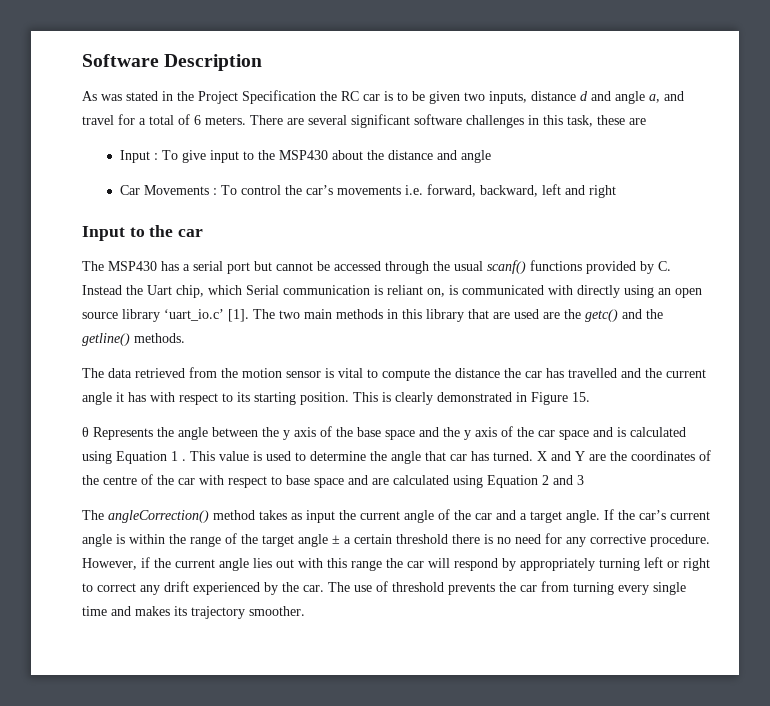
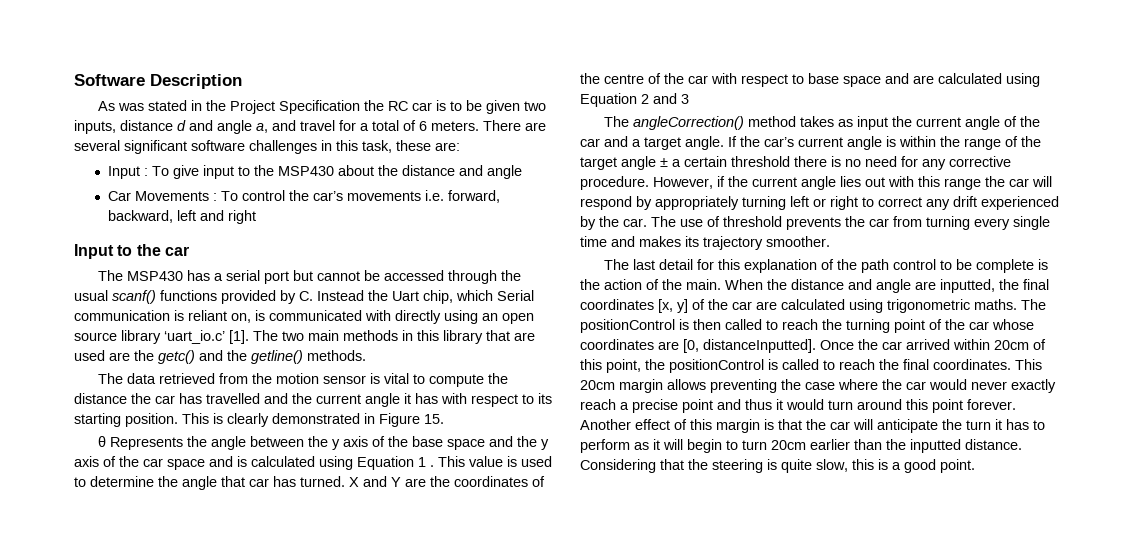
- There are several significant software challenges in this task, these are
+ There are several significant software challenges in this task, these are:
+ The last detail for this explanation of the path control to be complete is the action of the main. When the distance and angle are inputted, the final coordinates [x, y] of the car are calculated using trigonometric maths. The positionControl is then called to reach the turning point of the car whose coordinates are [0, distanceInputted]. Once the car arrived within 20cm of this point, the positionControl is called to reach the final coordinates. This 20cm margin allows preventing the case where the car would never exactly reach a precise point and thus it would turn around this point forever. Another effect of this margin is that the car will anticipate the turn it has to perform as it will begin to turn 20cm earlier than the inputted distance. Considering that the steering is quite slow, this is a good point.

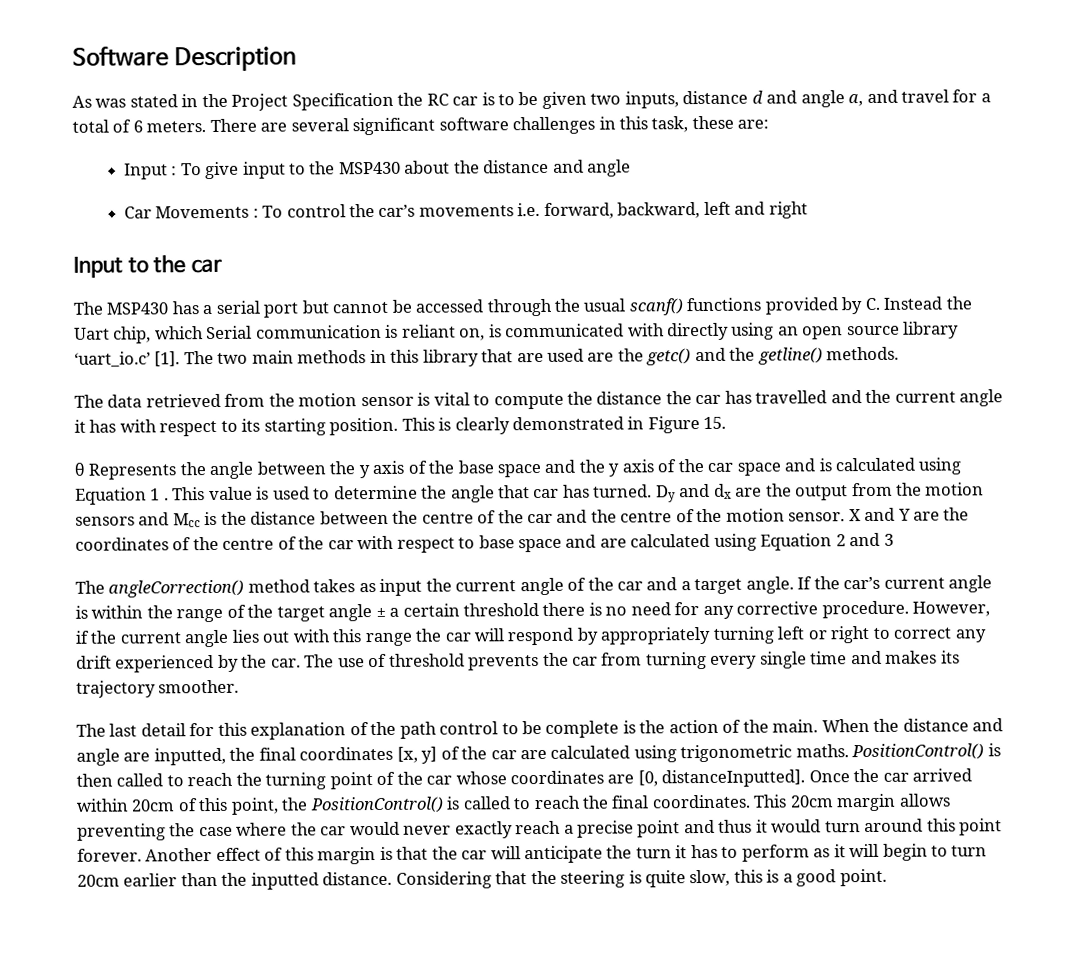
+ Dy and dx are the output from the motion sensors and Mcc is the distance between the centre of the car and the centre of the motion sensor.
- The positionControl is then called to reach the turning point of the car whose coordinates are [0, distanceInputted].
+ PositionControl() is then called to reach the turning point of the car whose coordinates are [0, distanceInputted].
- Once the car arrived within 20cm of this point, the positionControl is called to reach the final coordinates.
+ Once the car arrived within 20cm of this point, the PositionControl() is called to reach the final coordinates.

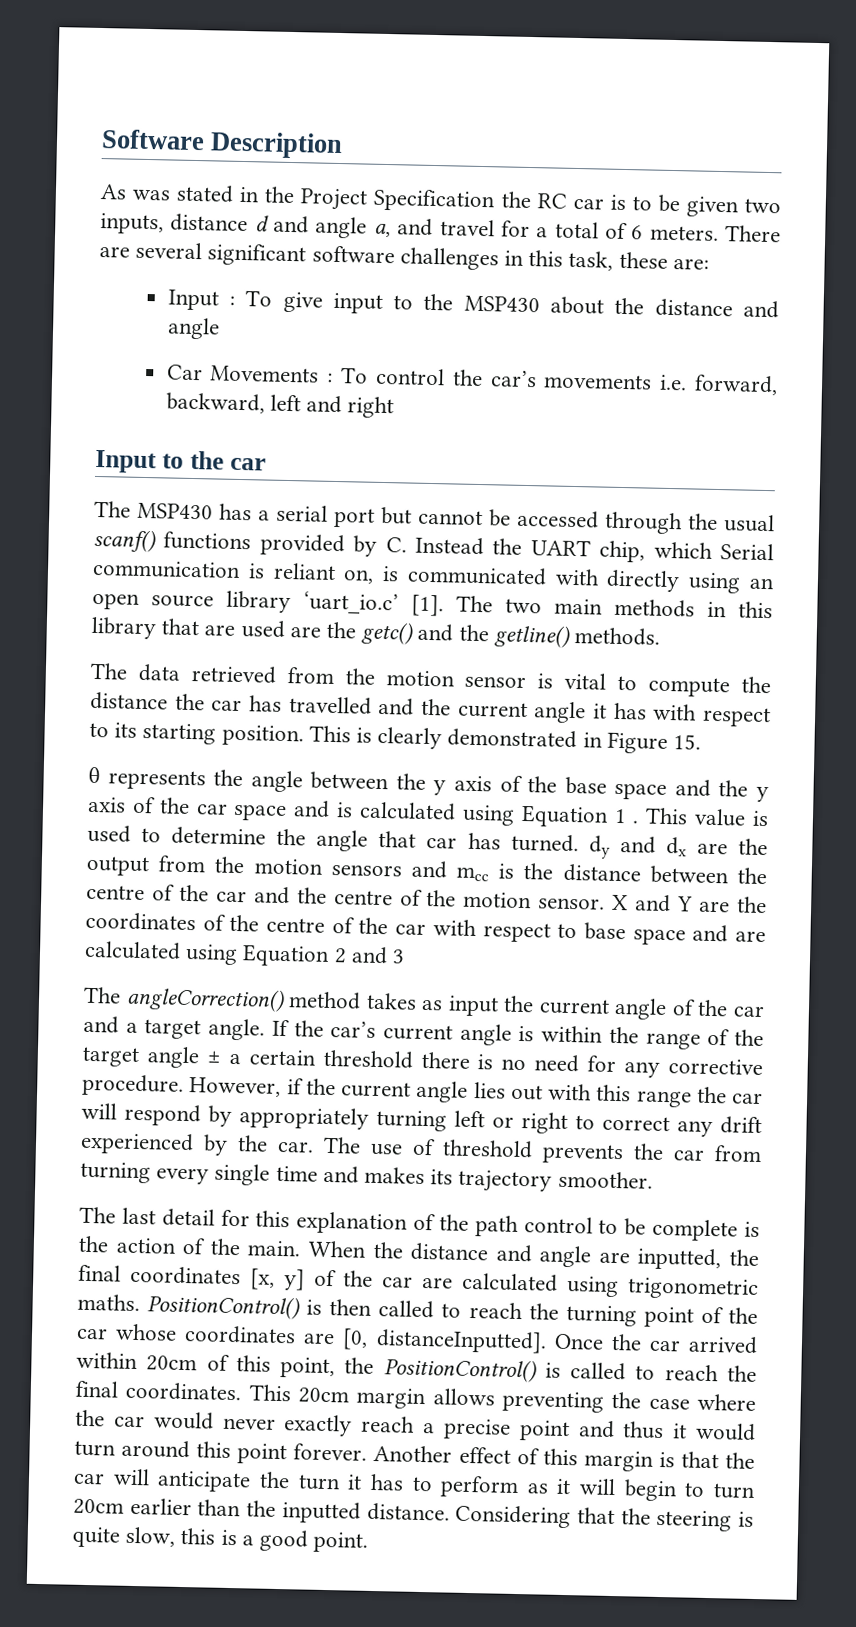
- The MSP430 has a serial port but cannot be accessed through the usual scanf() functions provided by C. Instead the Uart chip, which Serial communication is reliant on, is communicated with directly using an open source library ‘uart_io.c’ [1].
+ The MSP430 has a serial port but cannot be accessed through the usual scanf() functions provided by C. Instead the UART chip, which Serial communication is reliant on, is communicated with directly using an open source library ‘uart_io.c’ [1].
- θ Represents the angle between the y axis of the base space and the y axis of the car space and is calculated using Equation 1 .
+ θ represents the angle between the y axis of the base space and the y axis of the car space and is calculated using Equation 1 .
- This value is used to determine the angle that car has turned. Dy and dx are the output from the motion sensors and Mcc is the distance between the centre of the car and the centre of the motion sensor.
+ This value is used to determine the angle that car has turned. dy and dx are the output from the motion sensors and mcc is the distance between the centre of the car and the centre of the motion sensor.

